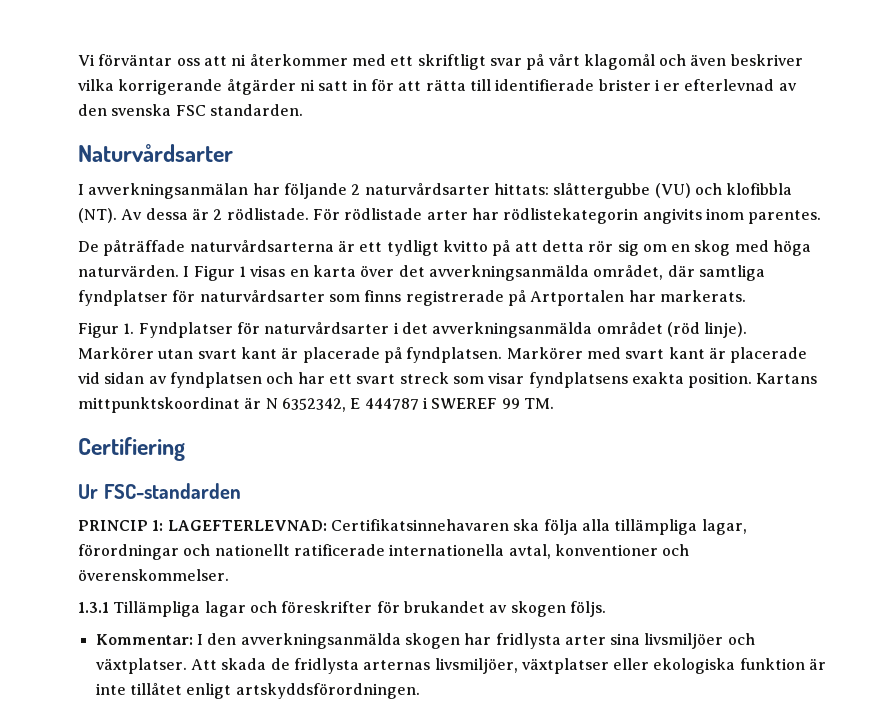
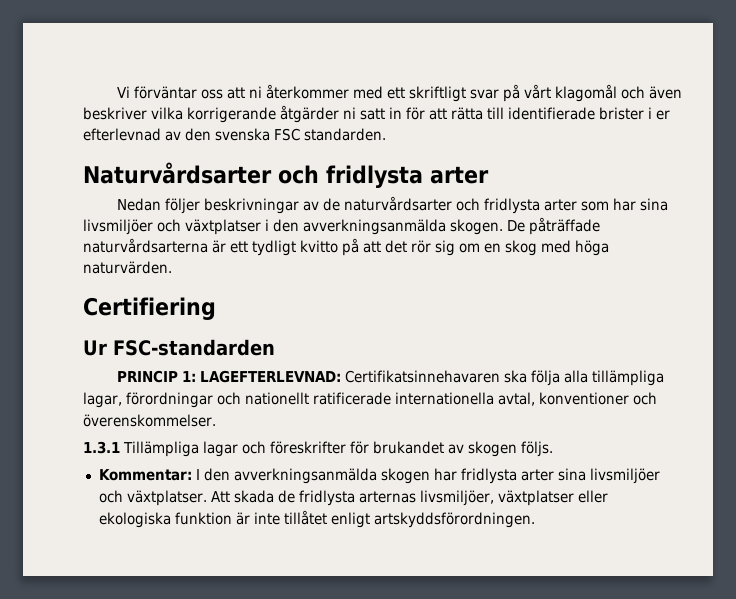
- Naturvårdsarter
- I avverkningsanmälan har följande 2 naturvårdsarter hittats: slåttergubbe (VU) och klofibbla (NT). Av dessa är 2 rödlistade. För rödlistade arter har rödlistekategorin angivits inom parentes.
- De påträffade naturvårdsarterna är ett tydligt kvitto på att detta rör sig om en skog med höga naturvärden. I Figur 1 visas en karta över det avverkningsanmälda området, där samtliga fyndplatser för naturvårdsarter som finns registrerade på Artportalen har markerats.
- Figur 1. Fyndplatser för naturvårdsarter i det avverkningsanmälda området (röd linje). Markörer utan svart kant är placerade på fyndplatsen. Markörer med svart kant är placerade vid sidan av fyndplatsen och har ett svart streck som visar fyndplatsens exakta position. Kartans mittpunktskoordinat är N 6352342, E 444787 i SWEREF 99 TM.
+ Naturvårdsarter och fridlysta arter
+ Nedan följer beskrivningar av de naturvårdsarter och fridlysta arter som har sina livsmiljöer och växtplatser i den avverkningsanmälda skogen. De påträffade naturvårdsarterna är ett tydligt kvitto på att det rör sig om en skog med höga naturvärden.

